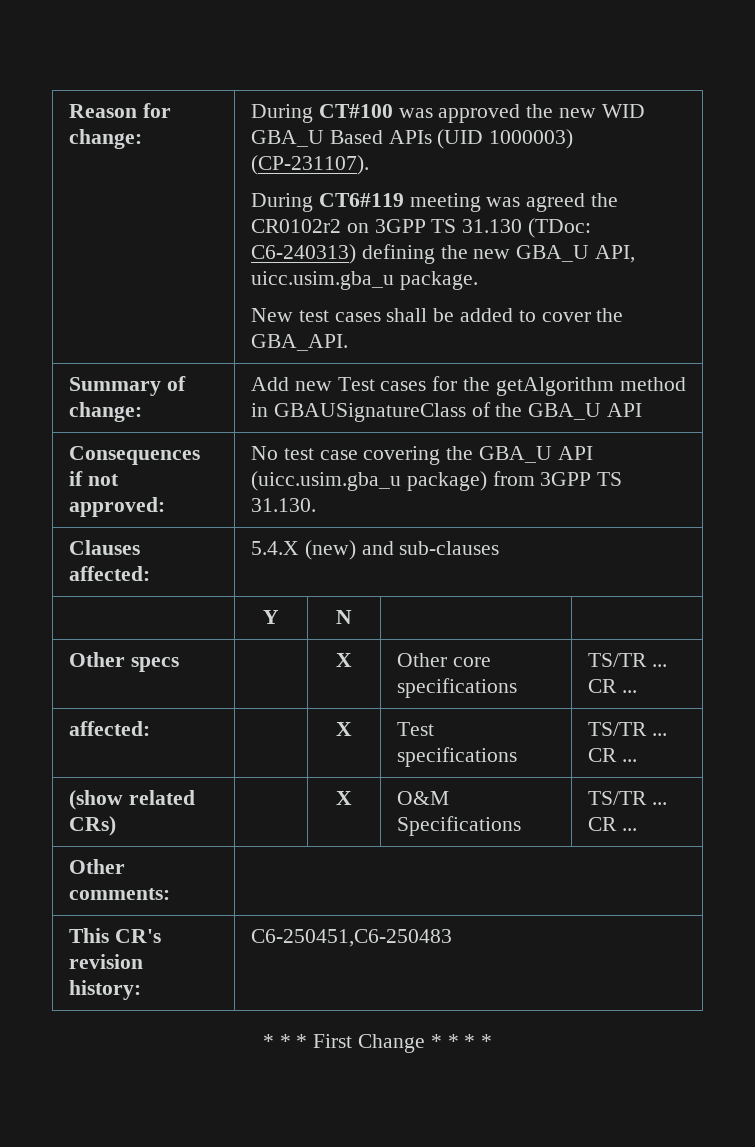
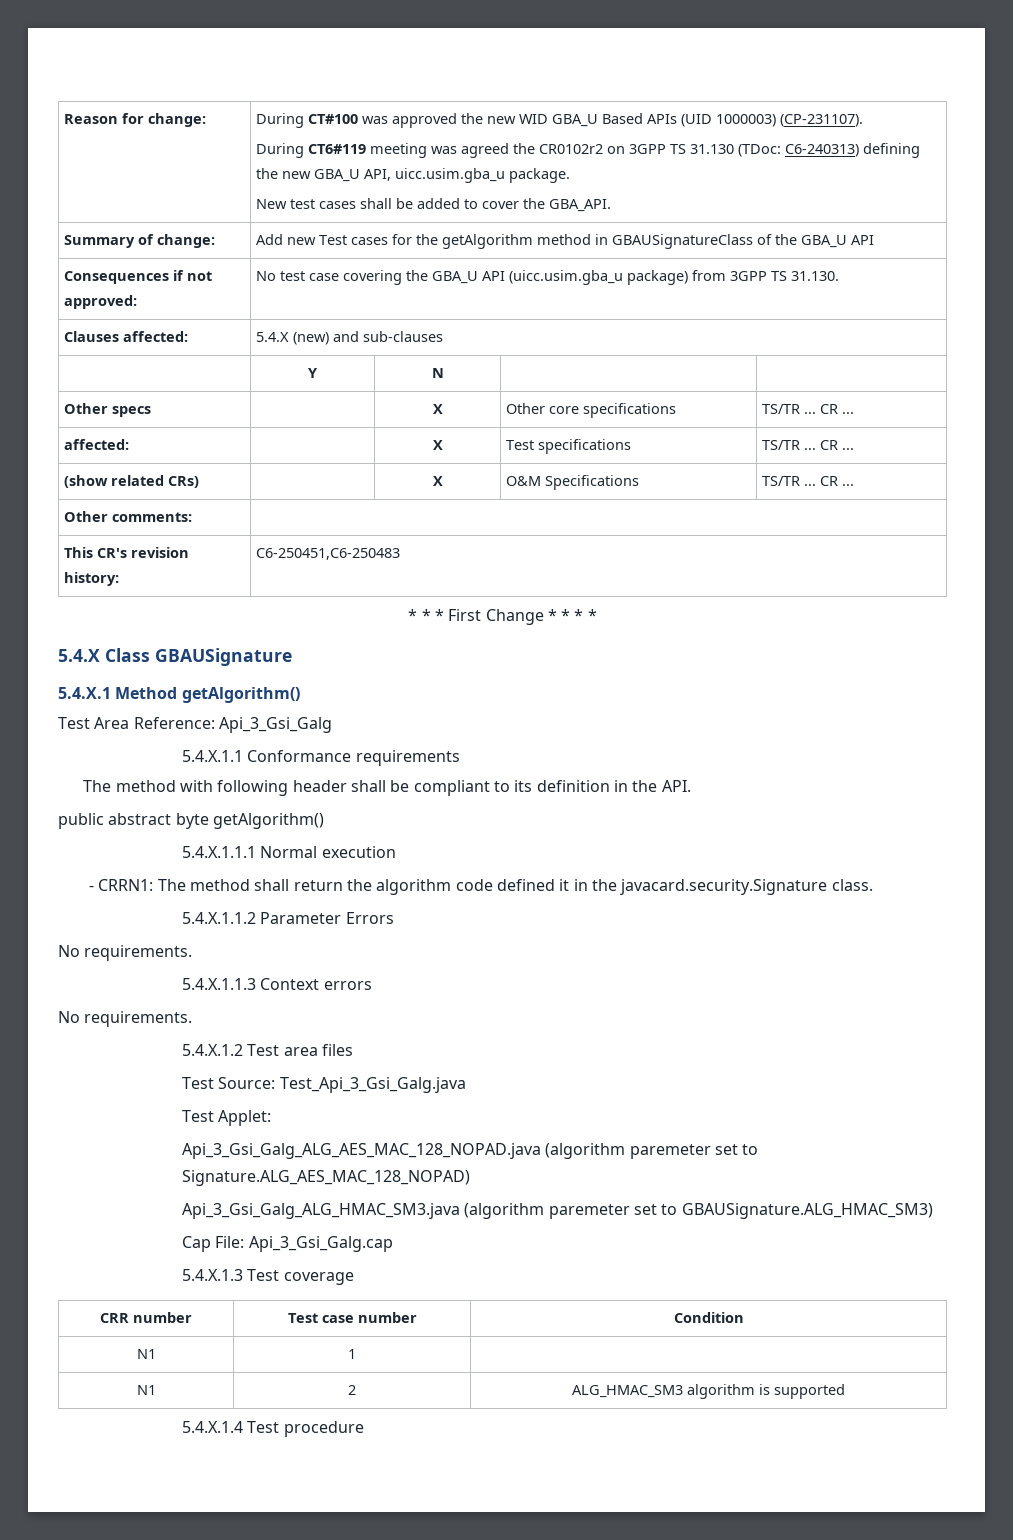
+ 5.4.X Class GBAUSignature
+ 5.4.X.1 Method getAlgorithm()
+ Test Area Reference: Api_3_Gsi_Galg
+ 5.4.X.1.1 Conformance requirements
+ The method with following header shall be compliant to its definition in the API.
+ public abstract byte getAlgorithm()
+ 5.4.X.1.1.1 Normal execution
+ - CRRN1: The method shall return the algorithm code defined it in the javacard.security.Signature class.
+ 5.4.X.1.1.2 Parameter Errors
+ No requirements.
+ 5.4.X.1.1.3 Context errors
+ No requirements.
+ 5.4.X.1.2 Test area files
+ Test Source: Test_Api_3_Gsi_Galg.java
+ Test Applet:
+ Api_3_Gsi_Galg_ALG_AES_MAC_128_NOPAD.java (algorithm paremeter set to Signature.ALG_AES_MAC_128_NOPAD)
+ Api_3_Gsi_Galg_ALG_HMAC_SM3.java (algorithm paremeter set to GBAUSignature.ALG_HMAC_SM3)
+ Cap File: Api_3_Gsi_Galg.cap
+ 5.4.X.1.3 Test coverage
+ CRR number | Test case number | Condition
+ N1 | 1 |
+ N1 | 2 | ALG_HMAC_SM3 algorithm is supported
+ 5.4.X.1.4 Test procedure

